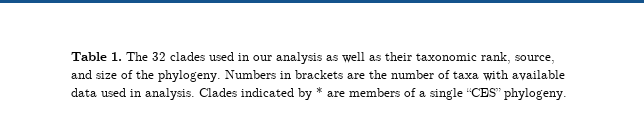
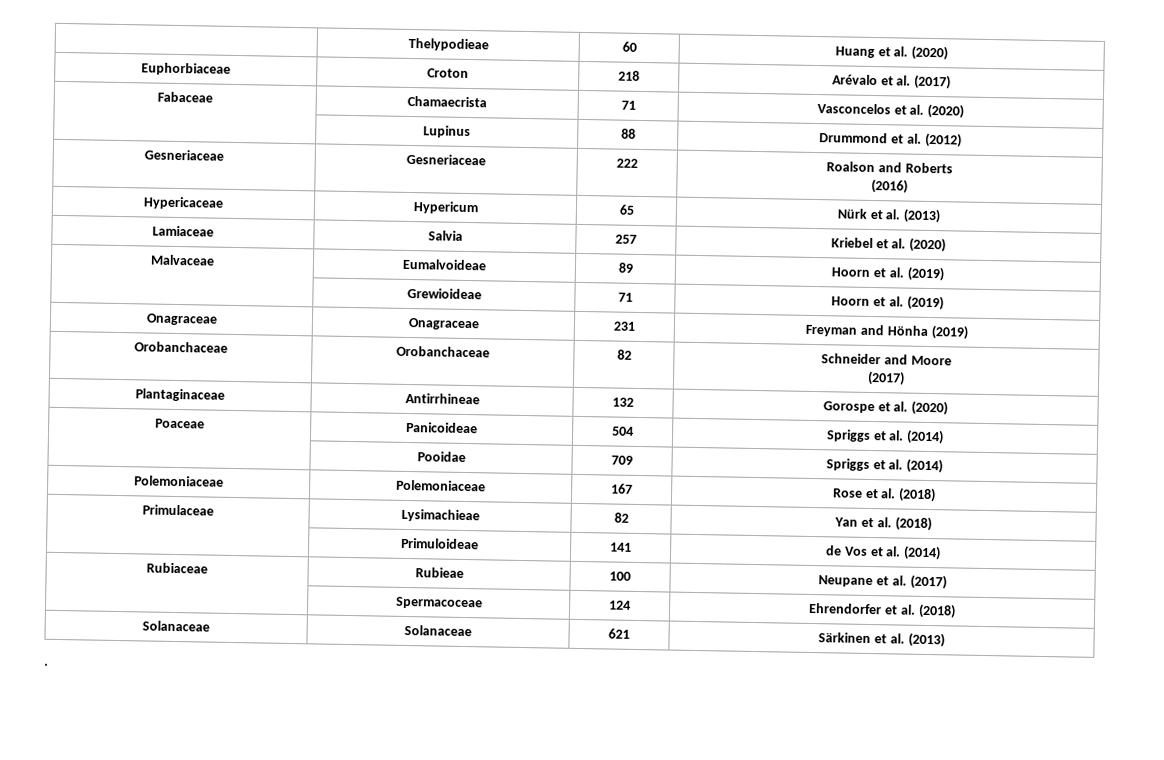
- Table 1. The 32 clades used in our analysis as well as their taxonomic rank, source, and size of the phylogeny. Numbers in brackets are the number of taxa with available data used in analysis. Clades indicated by * are members of a single “CES” phylogeny.
+ | Thelypodieae | 60 | Huang et al. (2020)
+ Euphorbiaceae | Croton | 218 | Arévalo et al. (2017)
+ Fabaceae | Chamaecrista | 71 | Vasconcelos et al. (2020)
+ | Lupinus | 88 | Drummond et al. (2012)
+ Gesneriaceae | Gesneriaceae | 222 | Roalson and Roberts
+ (2016)
+ Hypericaceae | Hypericum | 65 | Nürk et al. (2013)
+ Lamiaceae | Salvia | 257 | Kriebel et al. (2020)
+ Malvaceae | Eumalvoideae | 89 | Hoorn et al. (2019)
+ | Grewioideae | 71 | Hoorn et al. (2019)
+ Onagraceae | Onagraceae | 231 | Freyman and Hönha (2019)
+ Orobanchaceae | Orobanchaceae | 82 | Schneider and Moore
+ (2017)
+ Plantaginaceae | Antirrhineae | 132 | Gorospe et al. (2020)
+ Poaceae | Panicoideae | 504 | Spriggs et al. (2014)
+ | Pooidae | 709 | Spriggs et al. (2014)
+ Polemoniaceae | Polemoniaceae | 167 | Rose et al. (2018)
+ Primulaceae | Lysimachieae | 82 | Yan et al. (2018)
+ | Primuloideae | 141 | de Vos et al. (2014)
+ Rubiaceae | Rubieae | 100 | Neupane et al. (2017)
+ | Spermacoceae | 124 | Ehrendorfer et al. (2018)
+ Solanaceae | Solanaceae | 621 | Särkinen et al. (2013)
+ .

